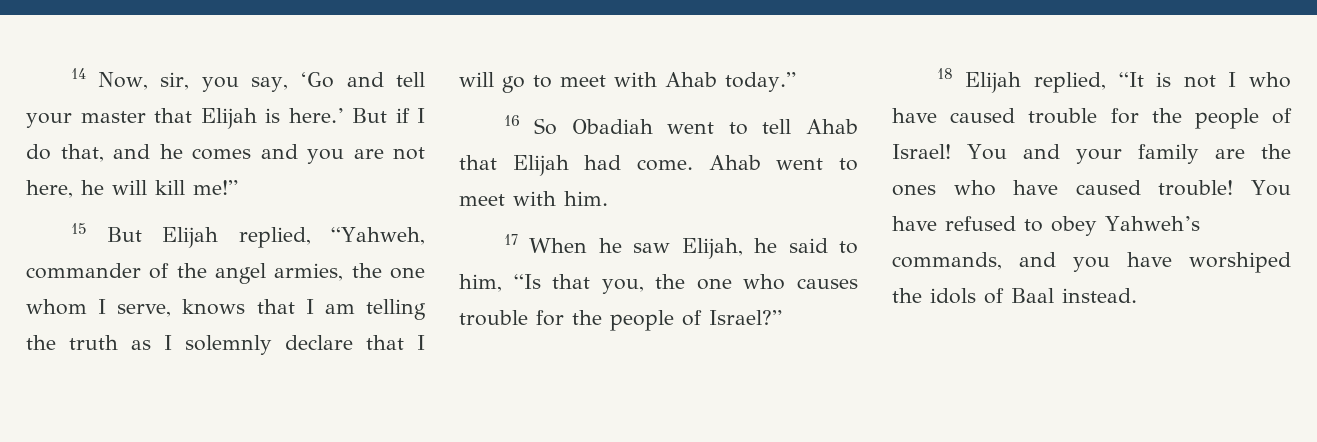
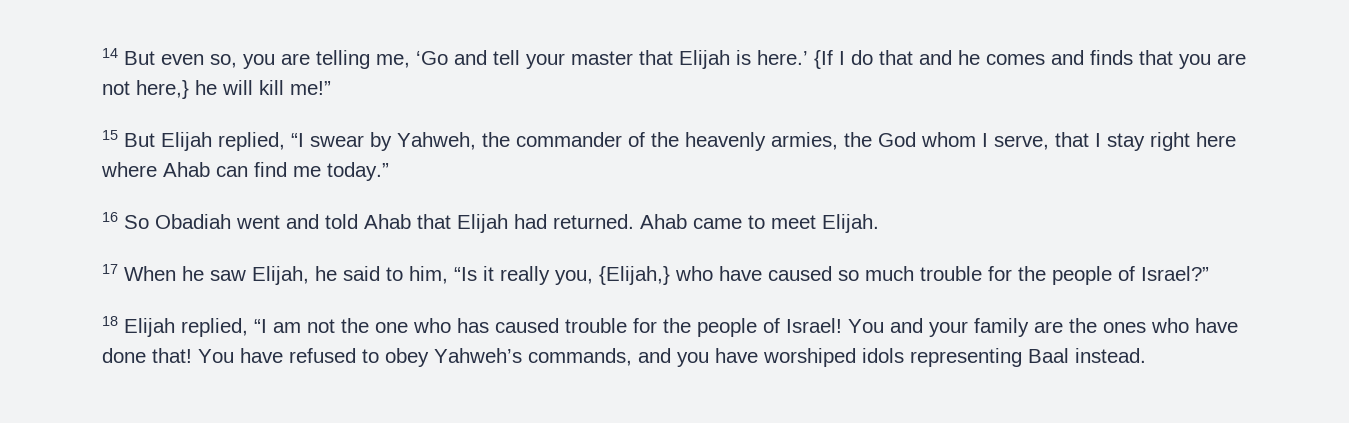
- 14 Now, sir, you say, ‘Go and tell your master that Elijah is here.’
+ 14 But even so, you are telling me, ‘Go and tell your master that Elijah is here.’
- But if I do that, and he comes and you are not here, he will kill me!”
+ {If I do that and he comes and finds that you are not here,} he will kill me!”
- 15 But Elijah replied, “Yahweh, commander of the angel armies, the one whom I serve, knows that I am telling the truth as I solemnly declare that I will go to meet with Ahab today.”
+ 15 But Elijah replied, “I swear by Yahweh, the commander of the heavenly armies, the God whom I serve, that I stay right here where Ahab can find me today.”
- 16 So Obadiah went to tell Ahab that Elijah had come. Ahab went to meet with him.
+ 16 So Obadiah went and told Ahab that Elijah had returned. Ahab came to meet Elijah.
- 17 When he saw Elijah, he said to him, “Is that you, the one who causes trouble for the people of Israel?”
+ 17 When he saw Elijah, he said to him, “Is it really you, {Elijah,} who have caused so much trouble for the people of Israel?”
- 18 Elijah replied, “It is not I who have caused trouble for the people of Israel!
+ 18 Elijah replied, “I am not the one who has caused trouble for the people of Israel!
- You and your family are the ones who have caused trouble!
+ You and your family are the ones who have done that!
- You have refused to obey Yahweh’s commands, and you have worshiped the idols of Baal instead.
+ You have refused to obey Yahweh’s commands, and you have worshiped idols representing Baal instead.

